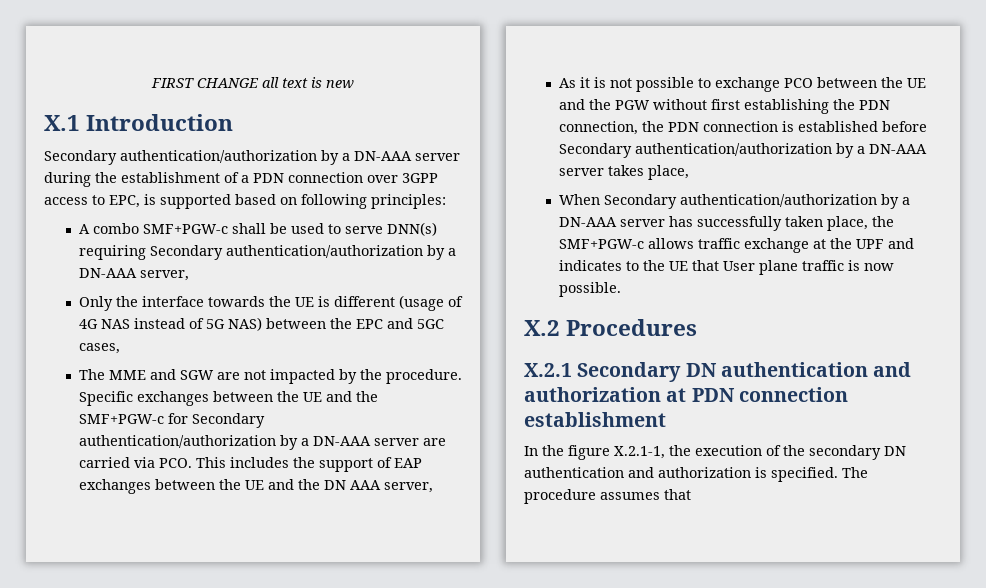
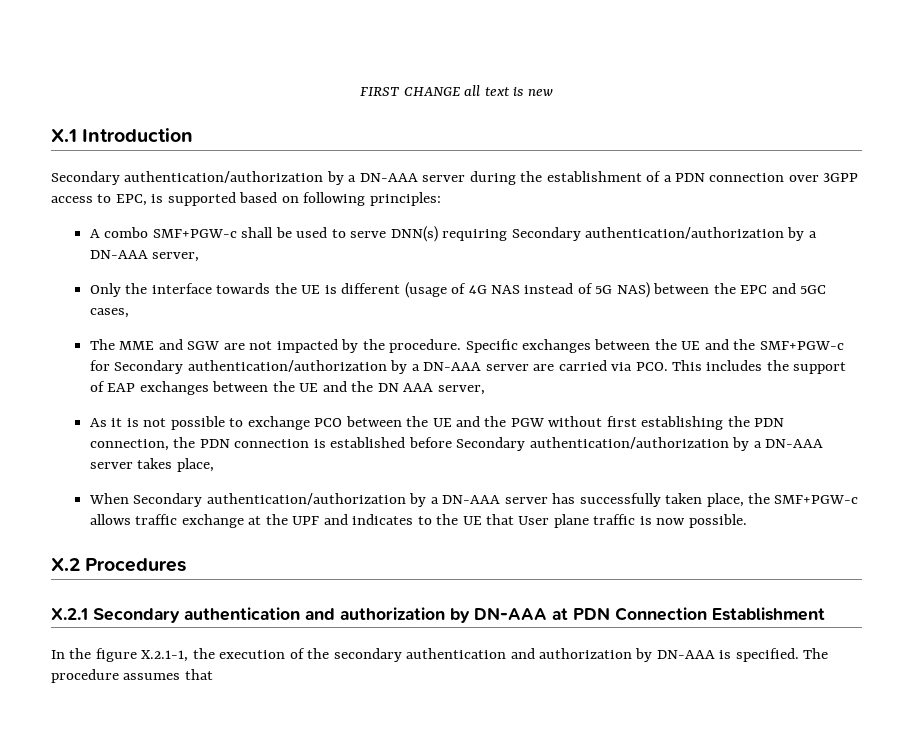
- X.2.1 Secondary DN authentication and authorization at PDN connection establishment
+ X.2.1 Secondary authentication and authorization by DN-AAA at PDN Connection Establishment
- In the figure X.2.1-1, the execution of the secondary DN authentication and authorization is specified.
+ In the figure X.2.1-1, the execution of the secondary authentication and authorization by DN-AAA is specified.

